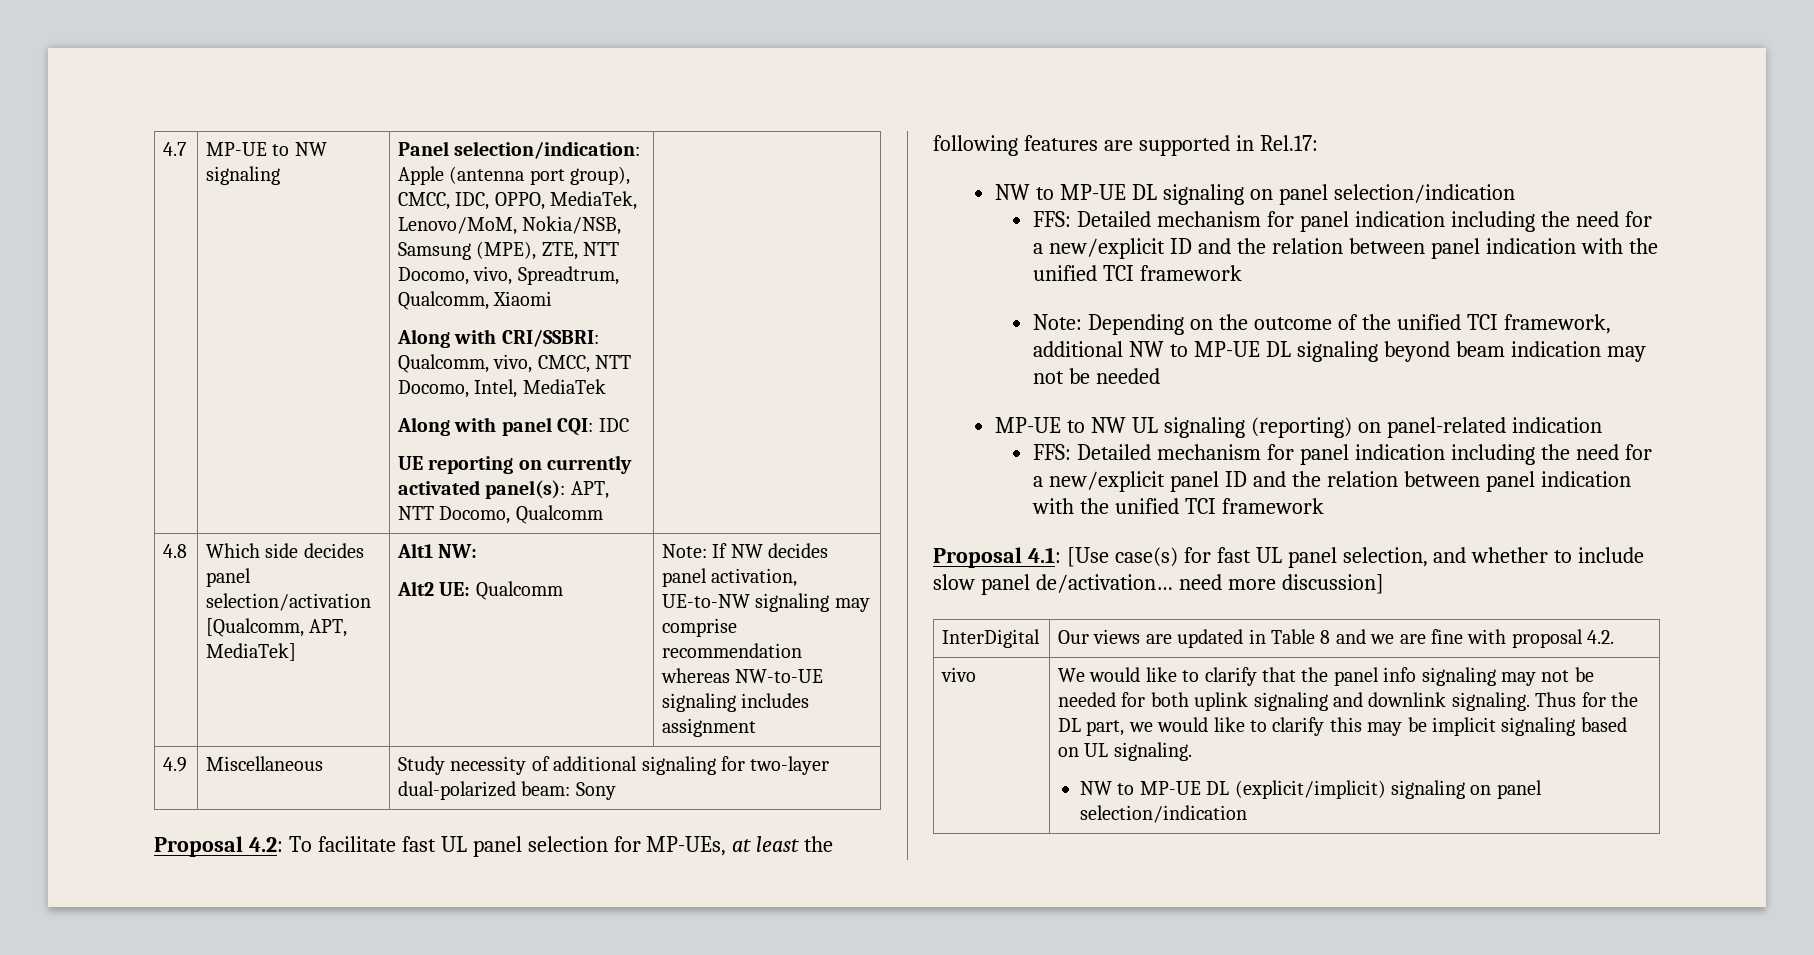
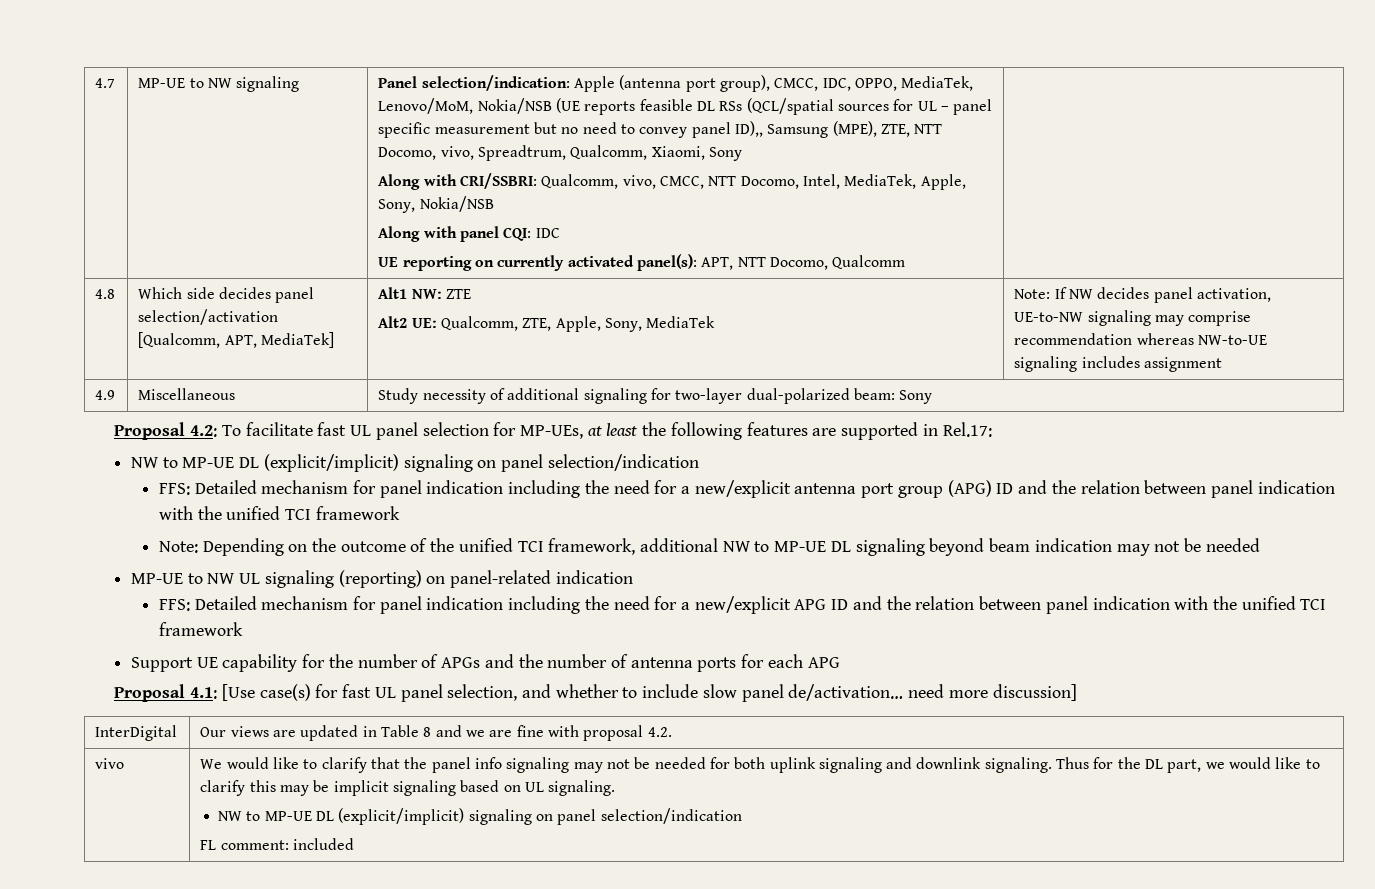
- Panel selection/indication: Apple (antenna port group), CMCC, IDC, OPPO, MediaTek, Lenovo/MoM, Nokia/NSB, Samsung (MPE), ZTE, NTT Docomo, vivo, Spreadtrum, Qualcomm, Xiaomi
+ Panel selection/indication: Apple (antenna port group), CMCC, IDC, OPPO, MediaTek, Lenovo/MoM, Nokia/NSB (UE reports feasible DL RSs (QCL/spatial sources for UL – panel specific measurement but no need to convey panel ID),, Samsung (MPE), ZTE, NTT Docomo, vivo, Spreadtrum, Qualcomm, Xiaomi, Sony
- Along with CRI/SSBRI: Qualcomm, vivo, CMCC, NTT Docomo, Intel, MediaTek
+ Along with CRI/SSBRI: Qualcomm, vivo, CMCC, NTT Docomo, Intel, MediaTek, Apple, Sony, Nokia/NSB
- 4.8 | Which side decides panel selection/activation [Qualcomm, APT, MediaTek] | Alt1 NW:
- Alt2 UE: Qualcomm | Note: If NW decides panel activation, UE-to-NW signaling may comprise recommendation whereas NW-to-UE signaling includes assignment
+ 4.8 | Which side decides panel selection/activation [Qualcomm, APT, MediaTek] | Alt1 NW: ZTE
+ Alt2 UE: Qualcomm, ZTE, Apple, Sony, MediaTek | Note: If NW decides panel activation, UE-to-NW signaling may comprise recommendation whereas NW-to-UE signaling includes assignment
  Proposal 4.2: To facilitate fast UL panel selection for MP-UEs, at least the following features are supported in Rel.17:
- NW to MP-UE DL signaling on panel selection/indication
+ NW to MP-UE DL (explicit/implicit) signaling on panel selection/indication
- FFS: Detailed mechanism for panel indication including the need for a new/explicit ID and the relation between panel indication with the unified TCI framework
+ FFS: Detailed mechanism for panel indication including the need for a new/explicit antenna port group (APG) ID and the relation between panel indication with the unified TCI framework
- FFS: Detailed mechanism for panel indication including the need for a new/explicit panel ID and the relation between panel indication with the unified TCI framework
+ FFS: Detailed mechanism for panel indication including the need for a new/explicit APG ID and the relation between panel indication with the unified TCI framework
+ Support UE capability for the number of APGs and the number of antenna ports for each APG
+ FL comment: included

